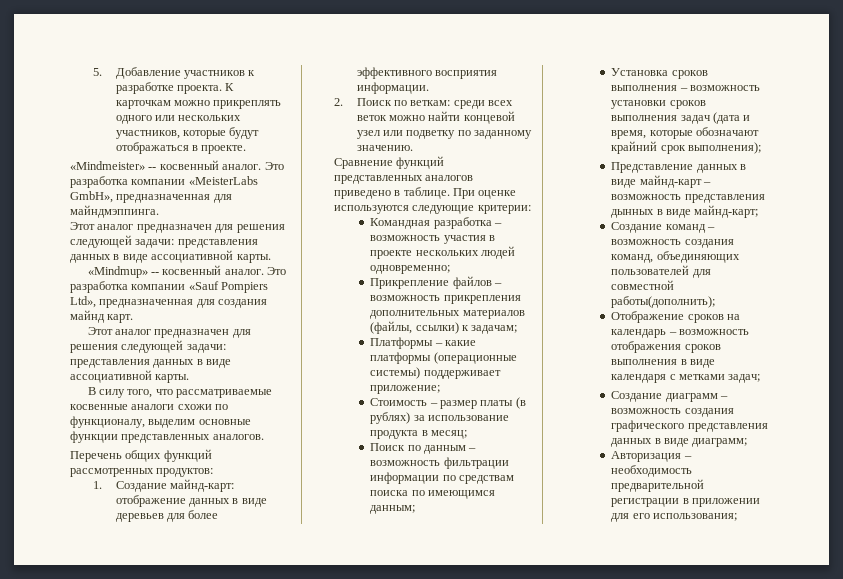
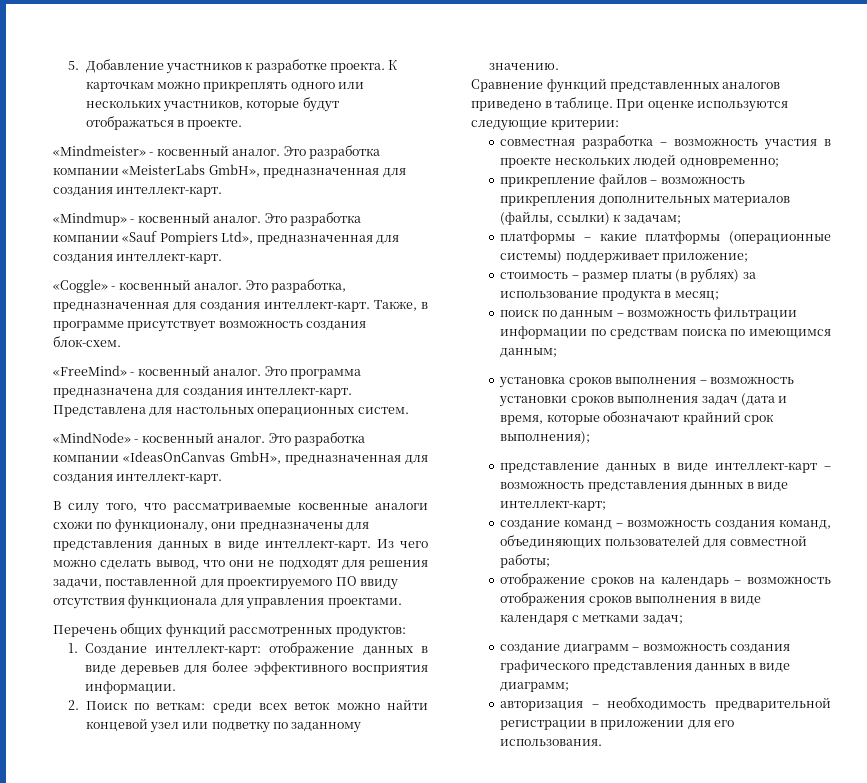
- «Mindmeister» -- косвенный аналог.
+ «Mindmeister» - косвенный аналог.
- Это разработка компании «MeisterLabs GmbH», предназначенная для майндмэппинга.
- Этот аналог предназначен для решения следующей задачи: представления данных в виде ассоциативной карты.
+ Это разработка компании «MeisterLabs GmbH», предназначенная для создания интеллект-карт.
- «Mindmup» -- косвенный аналог.
+ «Mindmup» - косвенный аналог.
- Это разработка компании «Sauf Pompiers Ltd», предназначенная для создания майнд карт.
- Этот аналог предназначен для решения следующей задачи: представления данных в виде ассоциативной карты.
+ Это разработка компании «Sauf Pompiers Ltd», предназначенная для создания интеллект-карт.
+ «Coggle» - косвенный аналог. Это разработка, предназначенная для создания интеллект-карт. Также, в программе присутствует возможность создания блок-схем.
+ «FreeMind» - косвенный аналог. Это программа предназначена для создания интеллект-карт. Представлена для настольных операционных систем.
+ «MindNode» - косвенный аналог. Это разработка компании «IdeasOnCanvas GmbH», предназначенная для создания интеллект-карт.
- В силу того, что рассматриваемые косвенные аналоги схожи по функционалу, выделим основные функции представленных аналогов.
+ В силу того, что рассматриваемые косвенные аналоги схожи по функционалу, они предназначены для представления данных в виде интеллект-карт. Из чего можно сделать вывод, что они не подходят для решения задачи, поставленной для проектируемого ПО ввиду отсутствия функционала для управления проектами.
- 1. Создание майнд-карт: отображение данных в виде деревьев для более эффективного восприятия информации.
+ 1. Создание интеллект-карт: отображение данных в виде деревьев для более эффективного восприятия информации.
- Командная разработка – возможность участия в проекте нескольких людей одновременно;
+ совместная разработка – возможность участия в проекте нескольких людей одновременно;
- Прикрепление файлов – возможность прикрепления дополнительных материалов (файлы, ссылки) к задачам;
+ прикрепление файлов – возможность прикрепления дополнительных материалов (файлы, ссылки) к задачам;
- Платформы – какие платформы (операционные системы) поддерживает приложение;
+ платформы – какие платформы (операционные системы) поддерживает приложение;
- Стоимость – размер платы (в рублях) за использование продукта в месяц;
+ стоимость – размер платы (в рублях) за использование продукта в месяц;
- Поиск по данным – возможность фильтрации информации по средствам поиска по имеющимся данным;
+ поиск по данным – возможность фильтрации информации по средствам поиска по имеющимся данным;
- Установка сроков выполнения – возможность установки сроков выполнения задач (дата и время, которые обозначают крайний срок выполнения);
+ установка сроков выполнения – возможность установки сроков выполнения задач (дата и время, которые обозначают крайний срок выполнения);
- Представление данных в виде майнд-карт – возможность представления дынных в виде майнд-карт;
- Создание команд – возможность создания команд, объединяющих пользователей для совместной работы(дополнить);
- Отображение сроков на календарь – возможность отображения сроков выполнения в виде календаря с метками задач;
+ представление данных в виде интеллект-карт – возможность представления дынных в виде интеллект-карт;
+ создание команд – возможность создания команд, объединяющих пользователей для совместной работы;
+ отображение сроков на календарь – возможность отображения сроков выполнения в виде календаря с метками задач;
- Создание диаграмм – возможность создания графического представления данных в виде диаграмм;
+ создание диаграмм – возможность создания графического представления данных в виде диаграмм;
- Авторизация – необходимость предварительной регистрации в приложении для его использования;
+ авторизация – необходимость предварительной регистрации в приложении для его использования.

